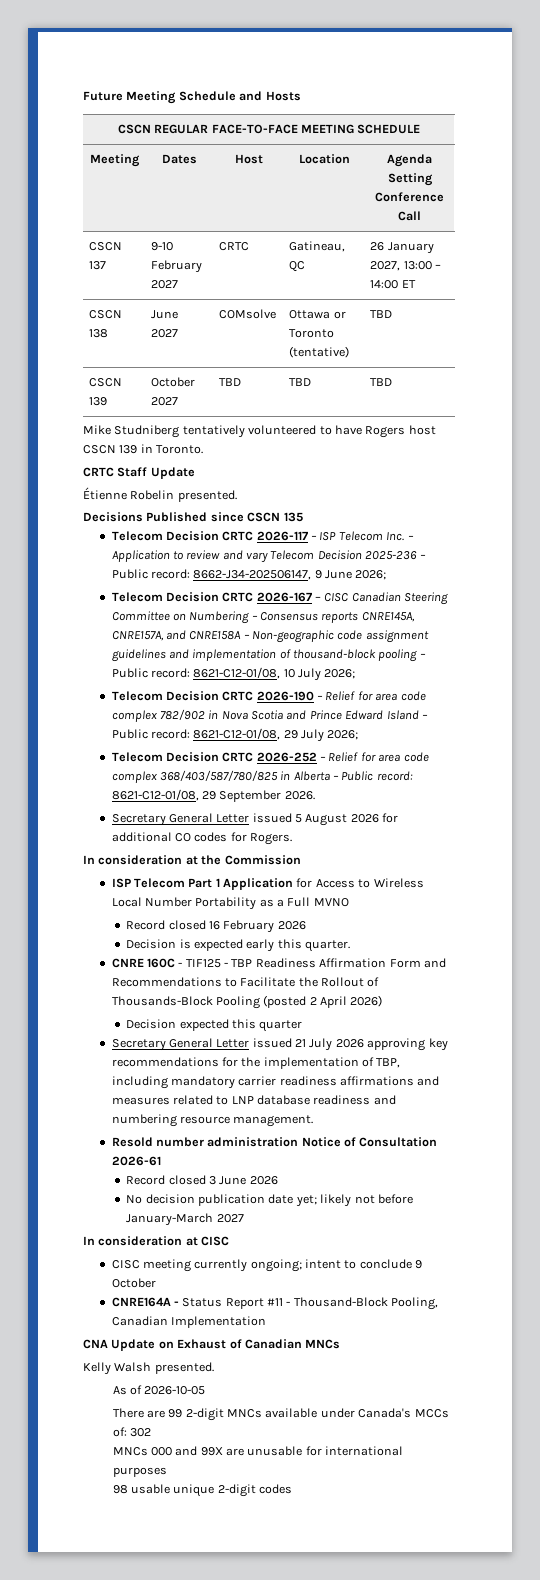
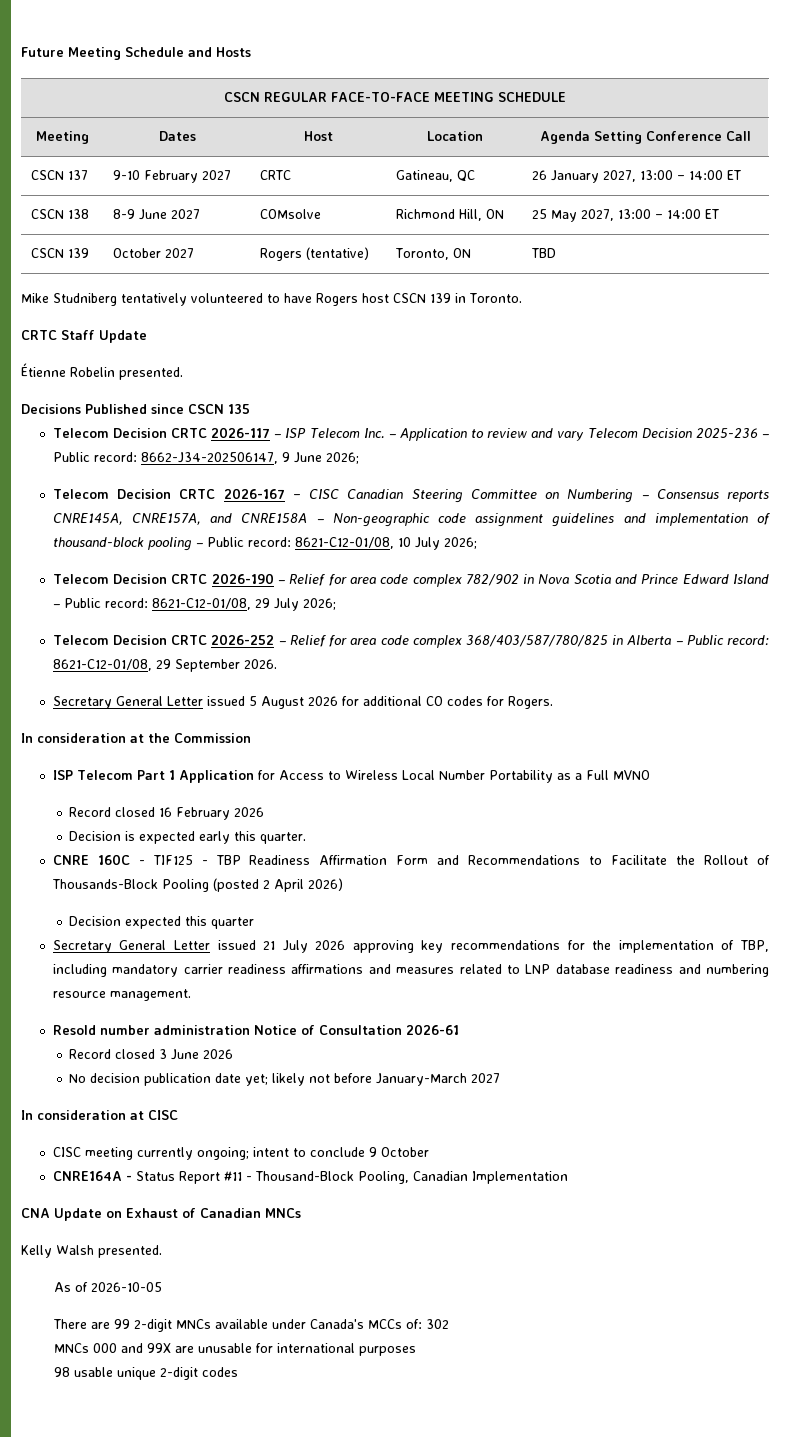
- CSCN 138 | June 2027 | COMsolve | Ottawa or Toronto (tentative) | TBD
+ CSCN 138 | 8-9 June 2027 | COMsolve | Richmond Hill, ON | 25 May 2027, 13:00 – 14:00 ET
- CSCN 139 | October 2027 | TBD | TBD | TBD
+ CSCN 139 | October 2027 | Rogers (tentative) | Toronto, ON | TBD

